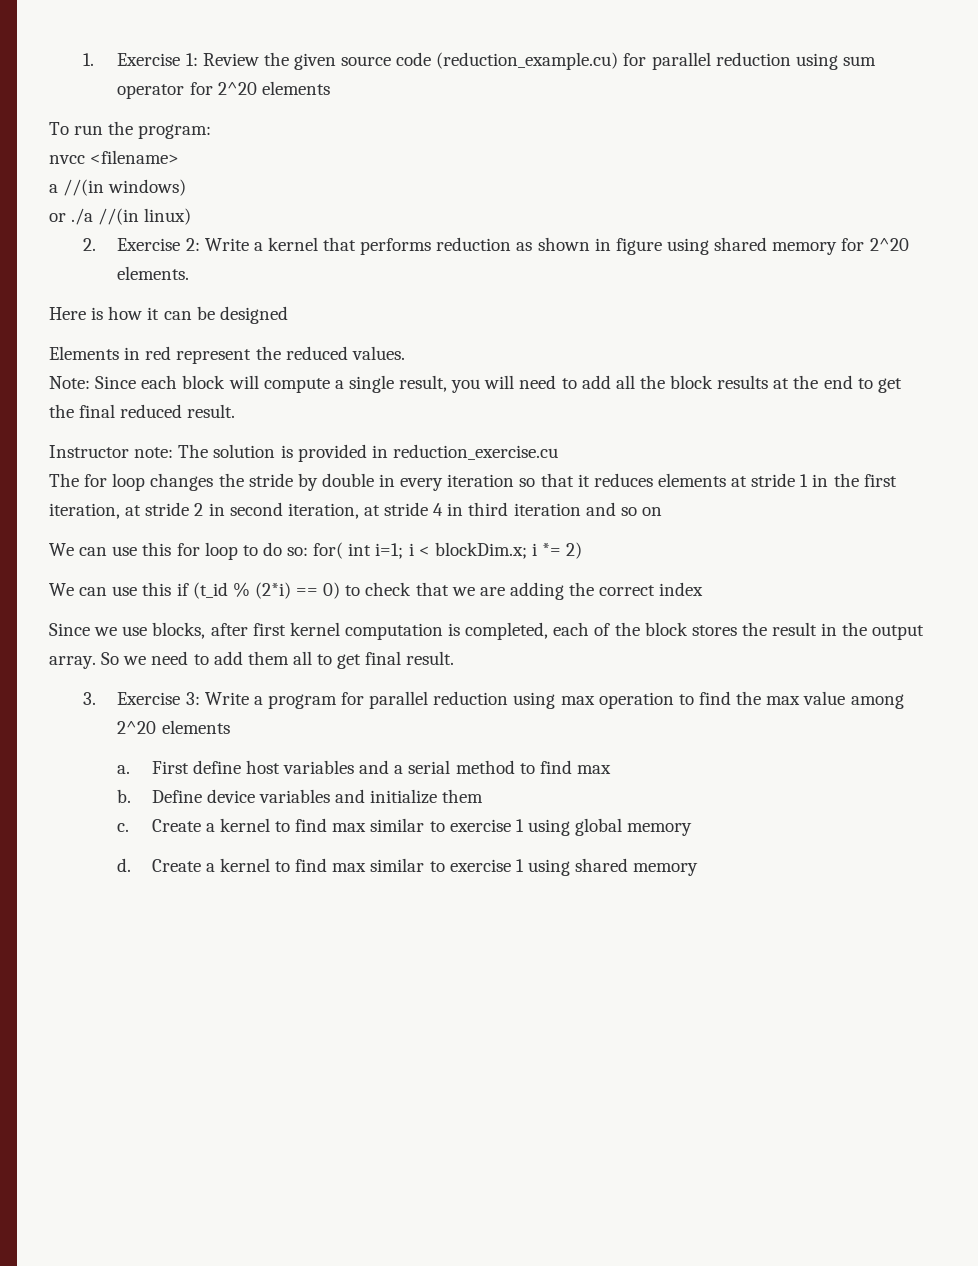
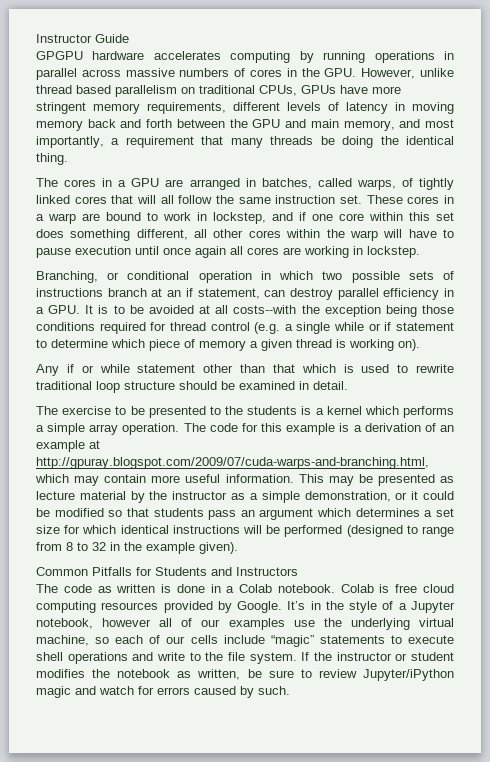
- 1. Exercise 1: Review the given source code (reduction_example.cu) for parallel reduction using sum operator for 2^20 elements
- To run the program:
- nvcc <filename>
- a //(in windows)
- or ./a //(in linux)
- 2. Exercise 2: Write a kernel that performs reduction as shown in figure using shared memory for 2^20 elements.
- Here is how it can be designed
- Elements in red represent the reduced values.
- Note: Since each block will compute a single result, you will need to add all the block results at the end to get the final reduced result.
- Instructor note: The solution is provided in reduction_exercise.cu
- The for loop changes the stride by double in every iteration so that it reduces elements at stride 1 in the first iteration, at stride 2 in second iteration, at stride 4 in third iteration and so on
- We can use this for loop to do so: for( int i=1; i < blockDim.x; i *= 2)
- We can use this if (t_id % (2*i) == 0) to check that we are adding the correct index
- Since we use blocks, after first kernel computation is completed, each of the block stores the result in the output array. So we need to add them all to get final result.
- 3. Exercise 3: Write a program for parallel reduction using max operation to find the max value among 2^20 elements
- a. First define host variables and a serial method to find max
- b. Define device variables and initialize them
- c. Create a kernel to find max similar to exercise 1 using global memory
- d. Create a kernel to find max similar to exercise 1 using shared memory
+ Instructor Guide
+ GPGPU hardware accelerates computing by running operations in parallel across massive numbers of cores in the GPU. However, unlike thread based parallelism on traditional CPUs, GPUs have more stringent memory requirements, different levels of latency in moving memory back and forth between the GPU and main memory, and most importantly, a requirement that many threads be doing the identical thing.
+ The cores in a GPU are arranged in batches, called warps, of tightly linked cores that will all follow the same instruction set. These cores in a warp are bound to work in lockstep, and if one core within this set does something different, all other cores within the warp will have to pause execution until once again all cores are working in lockstep.
+ Branching, or conditional operation in which two possible sets of instructions branch at an if statement, can destroy parallel efficiency in a GPU. It is to be avoided at all costs--with the exception being those conditions required for thread control (e.g. a single while or if statement to determine which piece of memory a given thread is working on).
+ Any if or while statement other than that which is used to rewrite traditional loop structure should be examined in detail.
+ The exercise to be presented to the students is a kernel which performs a simple array operation. The code for this example is a derivation of an example at http://gpuray.blogspot.com/2009/07/cuda-warps-and-branching.html, which may contain more useful information. This may be presented as lecture material by the instructor as a simple demonstration, or it could be modified so that students pass an argument which determines a set size for which identical instructions will be performed (designed to range from 8 to 32 in the example given).
+ Common Pitfalls for Students and Instructors
+ The code as written is done in a Colab notebook. Colab is free cloud computing resources provided by Google. It’s in the style of a Jupyter notebook, however all of our examples use the underlying virtual machine, so each of our cells include “magic” statements to execute shell operations and write to the file system. If the instructor or student modifies the notebook as written, be sure to review Jupyter/iPython magic and watch for errors caused by such.

